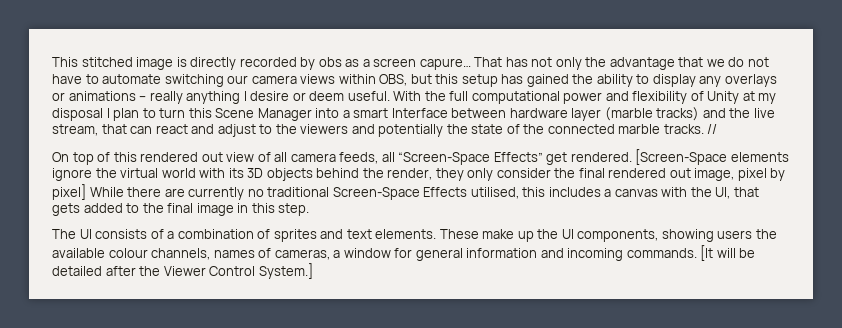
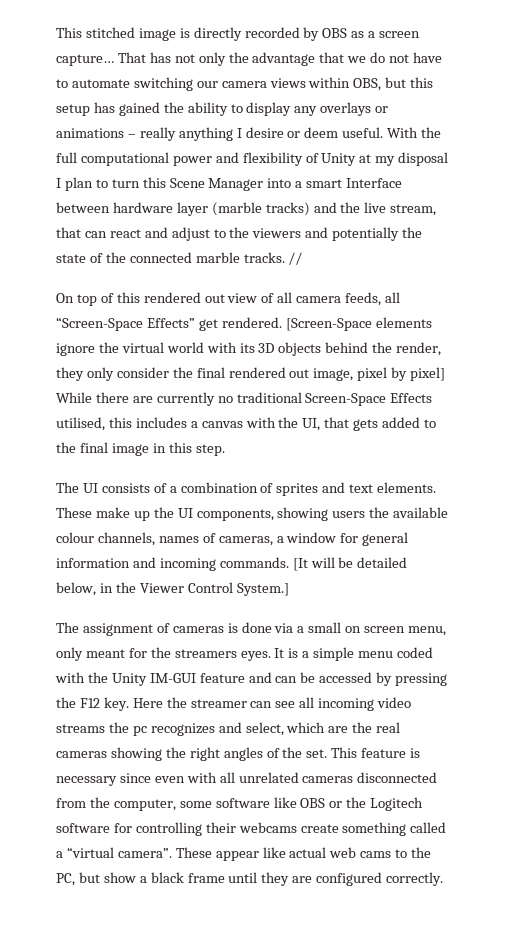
- This stitched image is directly recorded by obs as a screen capure…
+ This stitched image is directly recorded by OBS as a screen capture…
- [It will be detailed after the Viewer Control System.]
+ [It will be detailed below, in the Viewer Control System.]
+ The assignment of cameras is done via a small on screen menu, only meant for the streamers eyes. It is a simple menu coded with the Unity IM-GUI feature and can be accessed by pressing the F12 key. Here the streamer can see all incoming video streams the pc recognizes and select, which are the real cameras showing the right angles of the set. This feature is necessary since even with all unrelated cameras disconnected from the computer, some software like OBS or the Logitech software for controlling their webcams create something called a “virtual camera”. These appear like actual web cams to the PC, but show a black frame until they are configured correctly.

